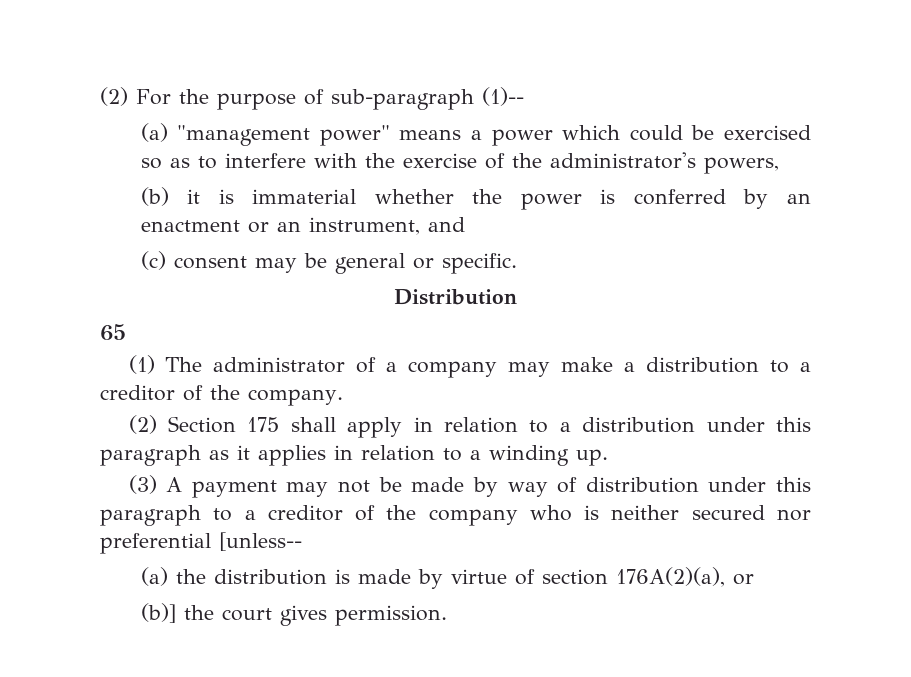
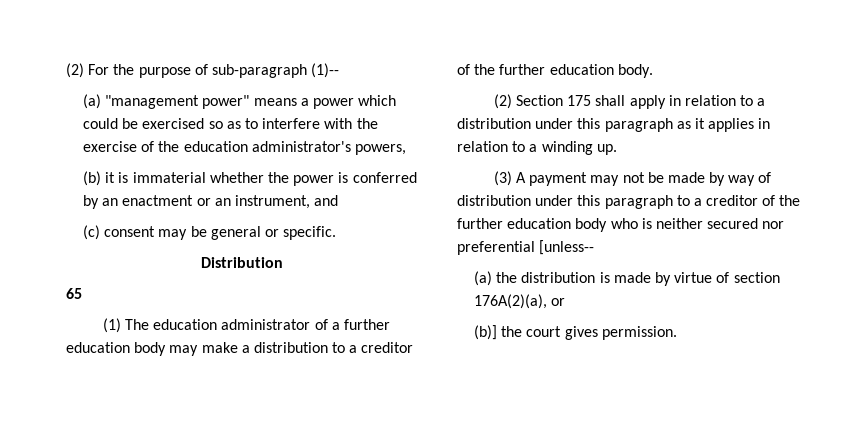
- (a) "management power" means a power which could be exercised so as to interfere with the exercise of the administrator's powers,
+ (a) "management power" means a power which could be exercised so as to interfere with the exercise of the education administrator's powers,
- (1) The administrator of a company may make a distribution to a creditor of the company.
+ (1) The education administrator of a further education body may make a distribution to a creditor of the further education body.
- (3) A payment may not be made by way of distribution under this paragraph to a creditor of the company who is neither secured nor preferential [unless--
+ (3) A payment may not be made by way of distribution under this paragraph to a creditor of the further education body who is neither secured nor preferential [unless--

